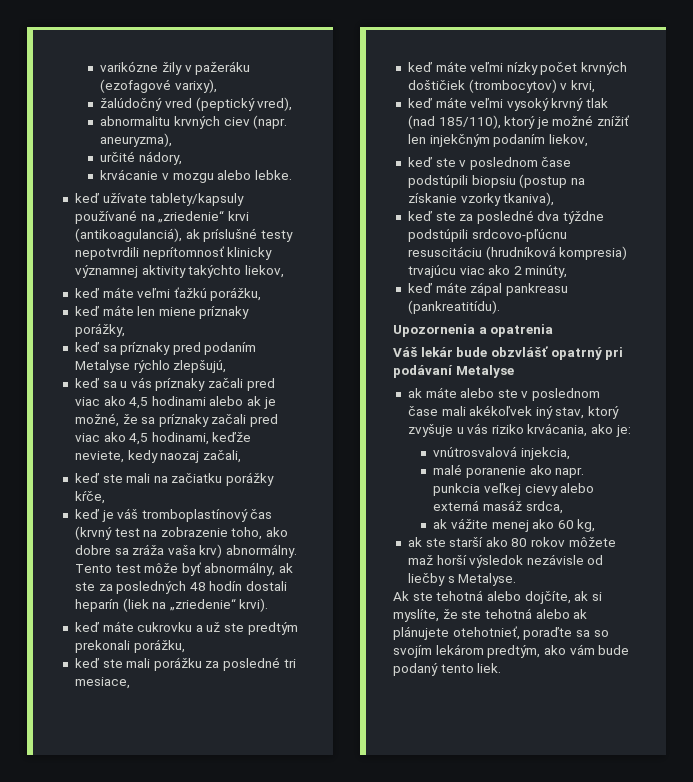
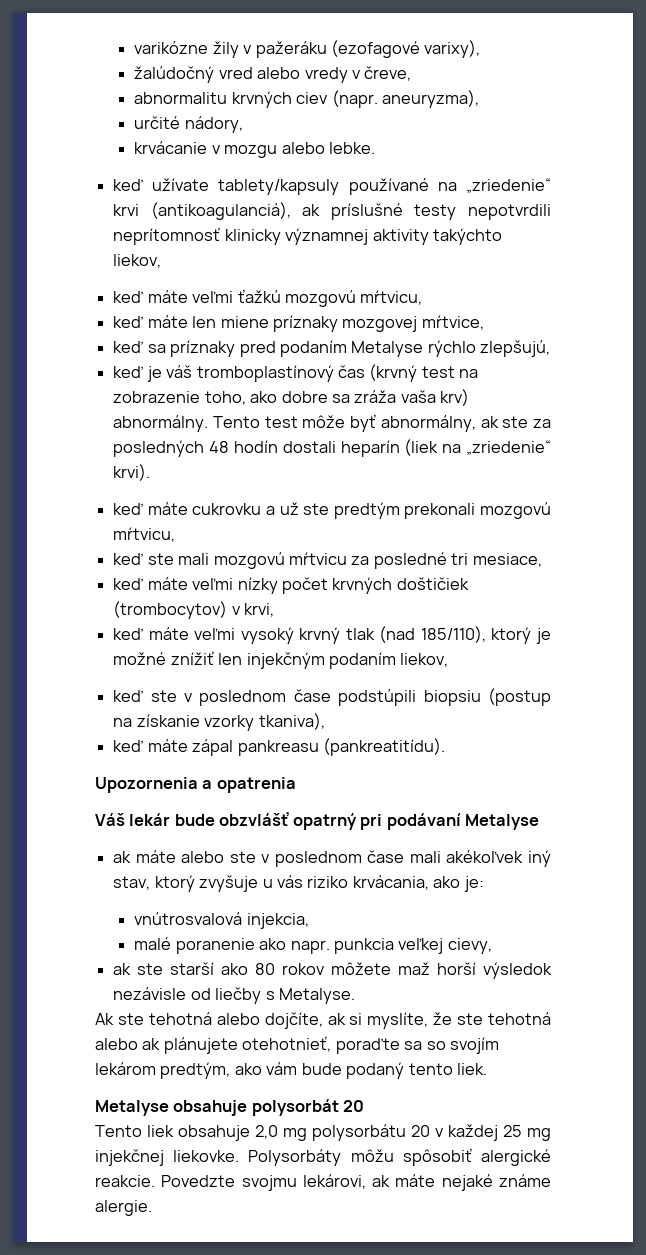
- žalúdočný vred (peptický vred),
+ žalúdočný vred alebo vredy v čreve,
- keď máte veľmi ťažkú porážku,
+ keď máte veľmi ťažkú mozgovú mŕtvicu,
- keď máte len miene príznaky porážky,
+ keď máte len miene príznaky mozgovej mŕtvice,
- keď sa u vás príznaky začali pred viac ako 4,5 hodinami alebo ak je možné, že sa príznaky začali pred viac ako 4,5 hodinami, keďže neviete, kedy naozaj začali,
- keď ste mali na začiatku porážky kŕče,
- keď máte cukrovku a už ste predtým prekonali porážku,
- keď ste mali porážku za posledné tri mesiace,
+ keď máte cukrovku a už ste predtým prekonali mozgovú mŕtvicu,
+ keď ste mali mozgovú mŕtvicu za posledné tri mesiace,
- keď ste za posledné dva týždne podstúpili srdcovo-pľúcnu resuscitáciu (hrudníková kompresia) trvajúcu viac ako 2 minúty,
- malé poranenie ako napr. punkcia veľkej cievy alebo externá masáž srdca,
- ak vážite menej ako 60 kg,
+ malé poranenie ako napr. punkcia veľkej cievy,
+ Metalyse obsahuje polysorbát 20
+ Tento liek obsahuje 2,0 mg polysorbátu 20 v každej 25 mg injekčnej liekovke. Polysorbáty môžu spôsobiť alergické reakcie. Povedzte svojmu lekárovi, ak máte nejaké známe alergie.

